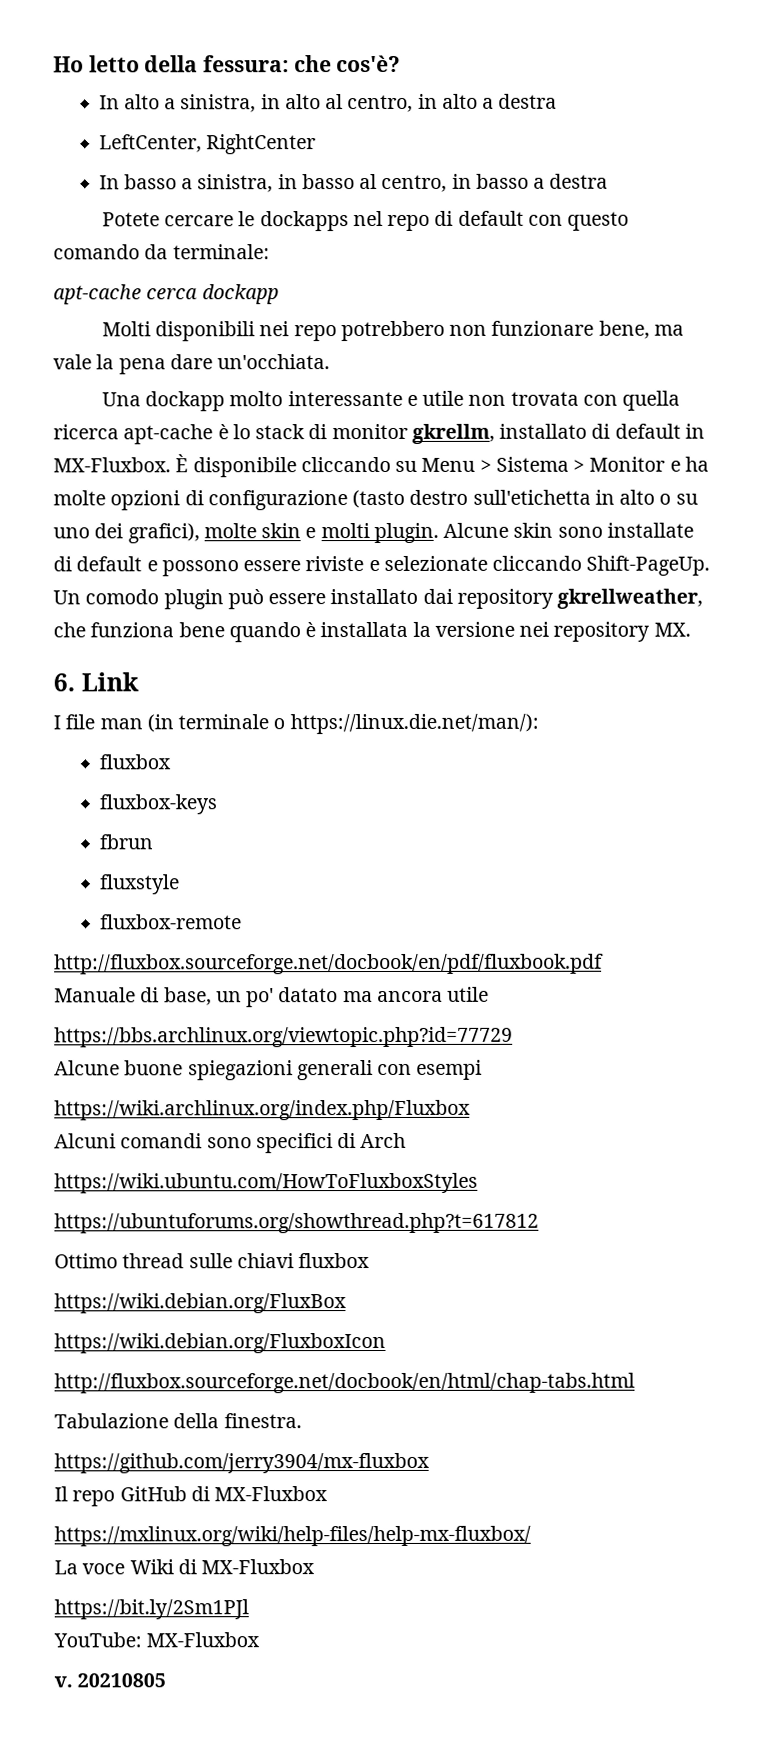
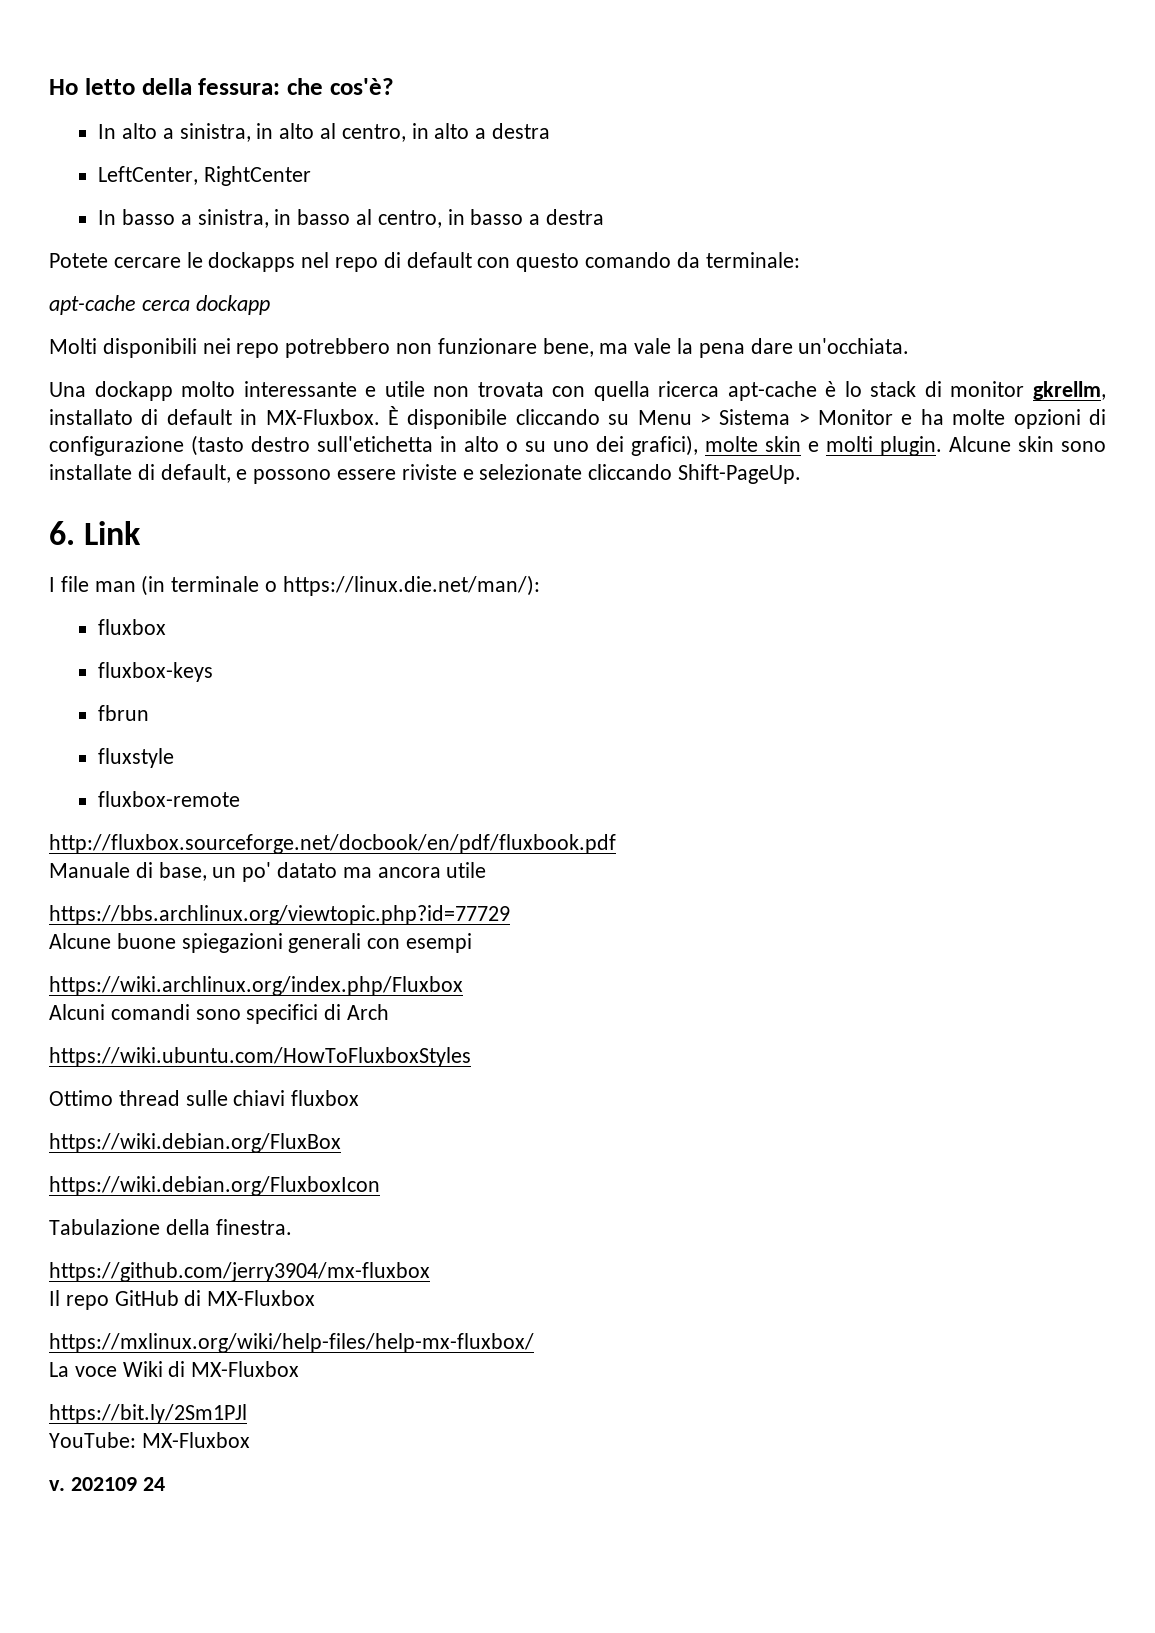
- Alcune skin sono installate di default e possono essere riviste e selezionate cliccando Shift-PageUp. Un comodo plugin può essere installato dai repository gkrellweather, che funziona bene quando è installata la versione nei repository MX.
+ Alcune skin sono installate di default, e possono essere riviste e selezionate cliccando Shift-PageUp.
- https://ubuntuforums.org/showthread.php?t=617812
- http://fluxbox.sourceforge.net/docbook/en/html/chap-tabs.html
- 20210805
+ 202109 24

